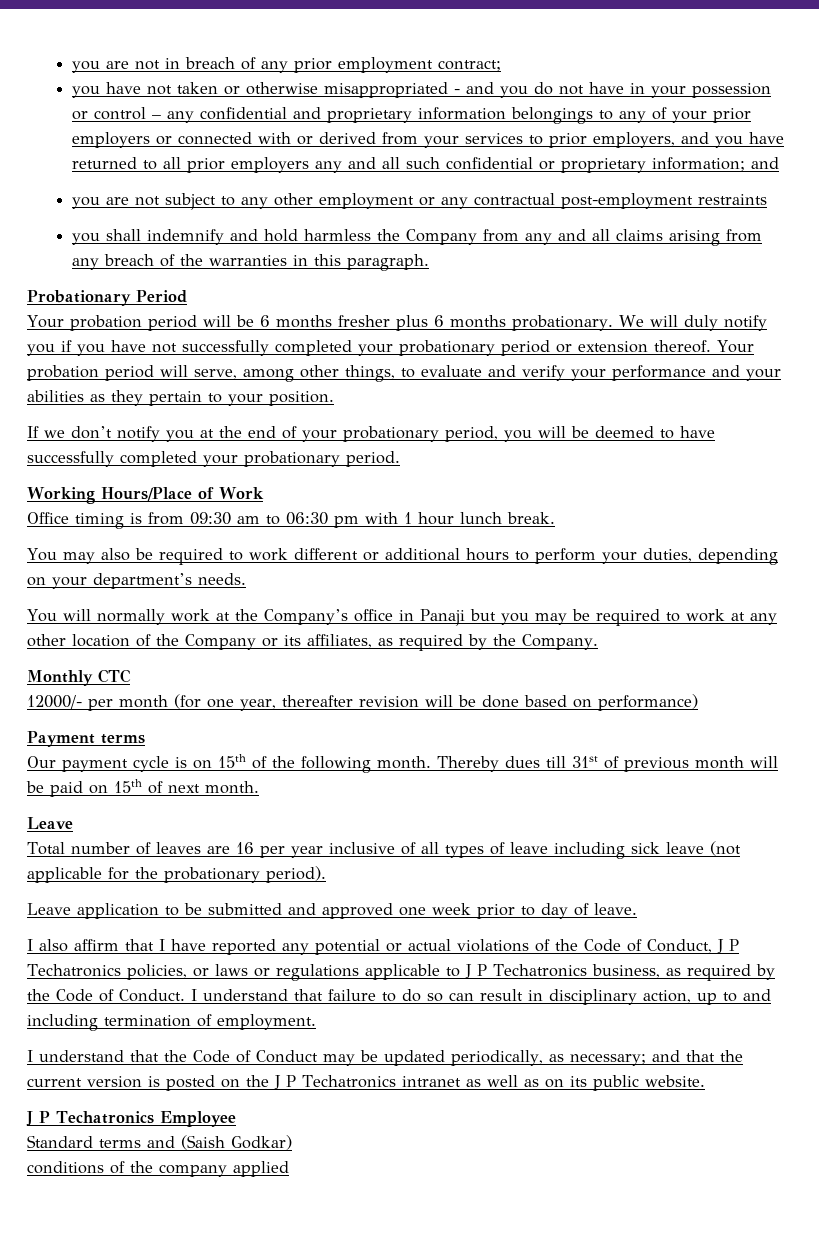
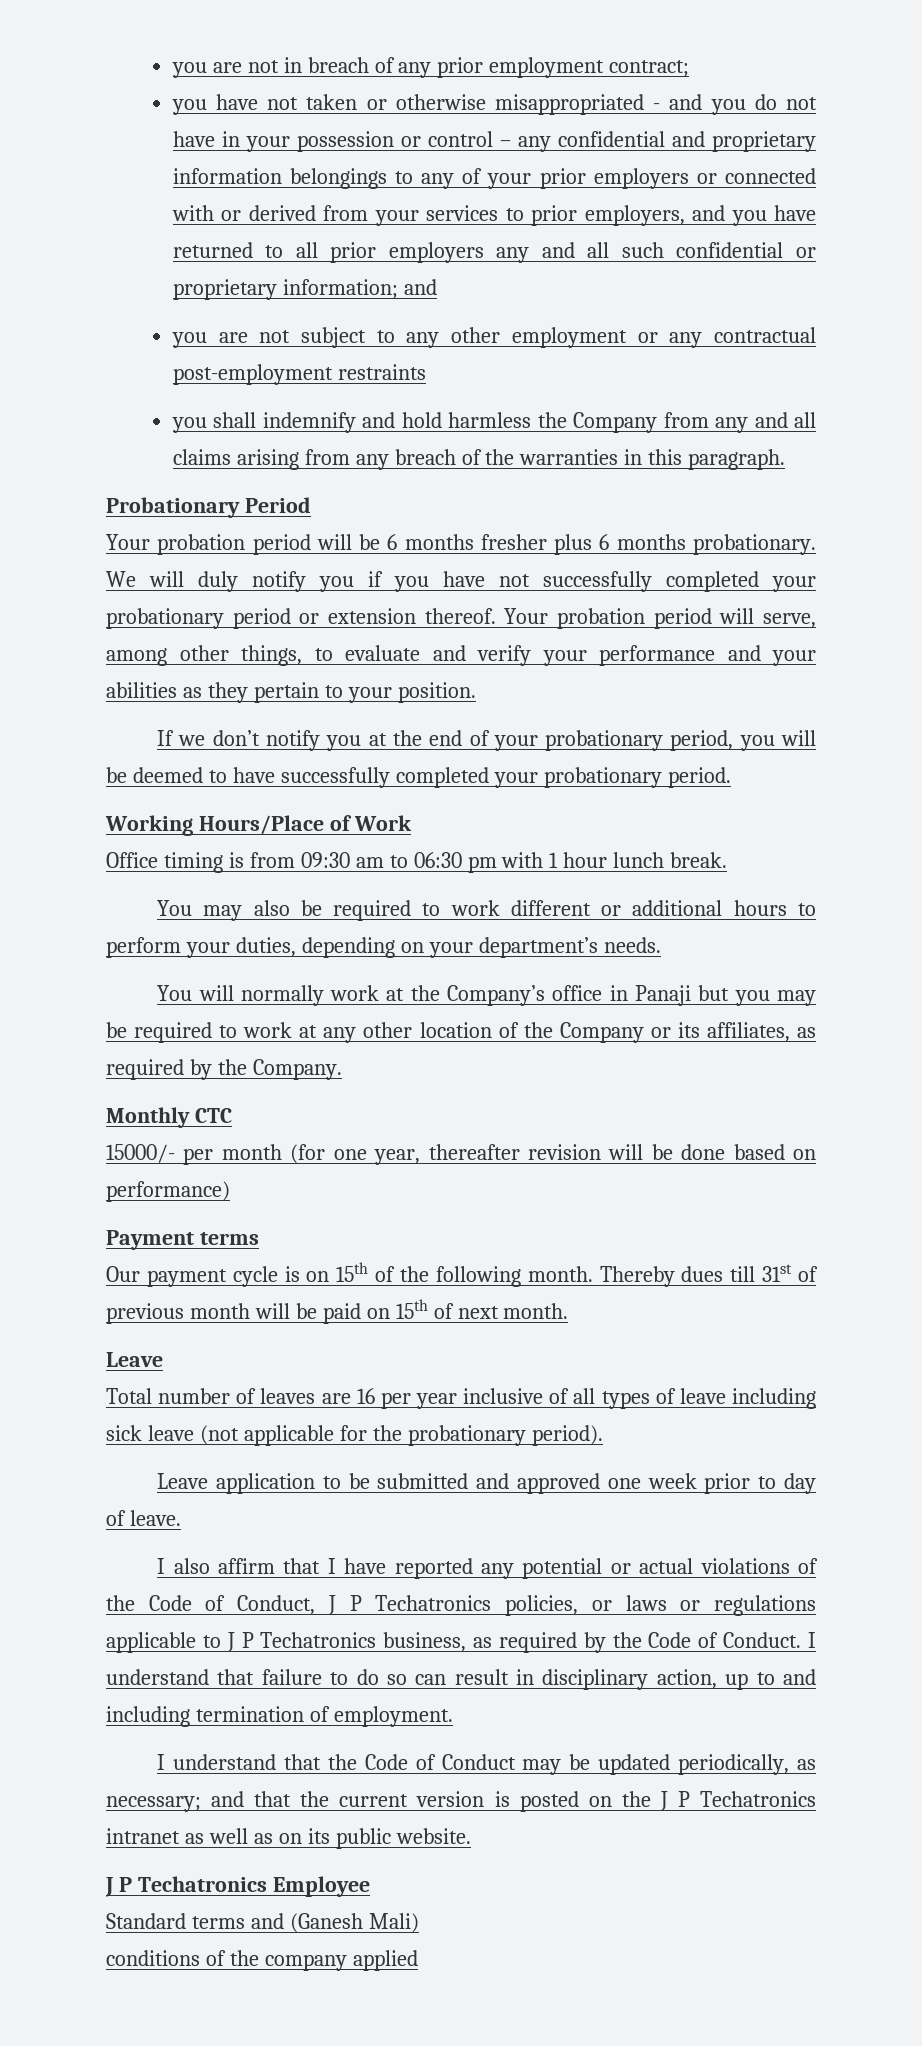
- 12000/- per month (for one year, thereafter revision will be done based on performance)
+ 15000/- per month (for one year, thereafter revision will be done based on performance)
- Standard terms and (Saish Godkar)
+ Standard terms and (Ganesh Mali)

